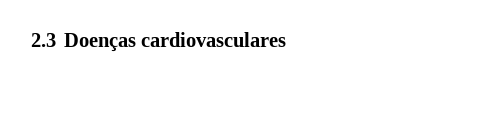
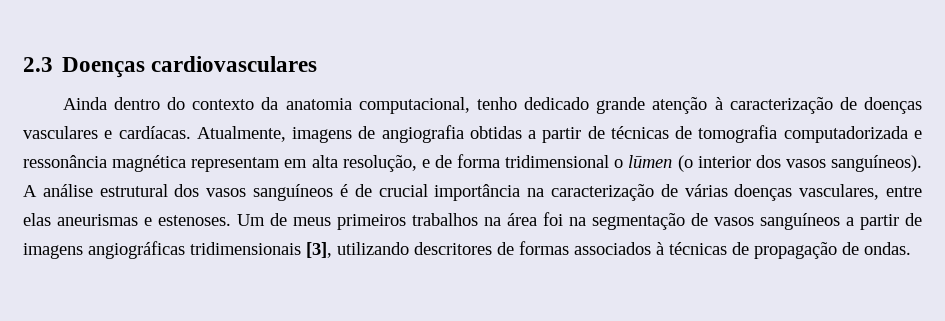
+ Ainda dentro do contexto da anatomia computacional, tenho dedicado grande atenção à caracterização de doenças vasculares e cardíacas. Atualmente, imagens de angiografia obtidas a partir de técnicas de tomografia computadorizada e ressonância magnética representam em alta resolução, e de forma tridimensional o lūmen (o interior dos vasos sanguíneos). A análise estrutural dos vasos sanguíneos é de crucial importância na caracterização de várias doenças vasculares, entre elas aneurismas e estenoses. Um de meus primeiros trabalhos na área foi na segmentação de vasos sanguíneos a partir de imagens angiográficas tridimensionais [3], utilizando descritores de formas associados à técnicas de propagação de ondas.

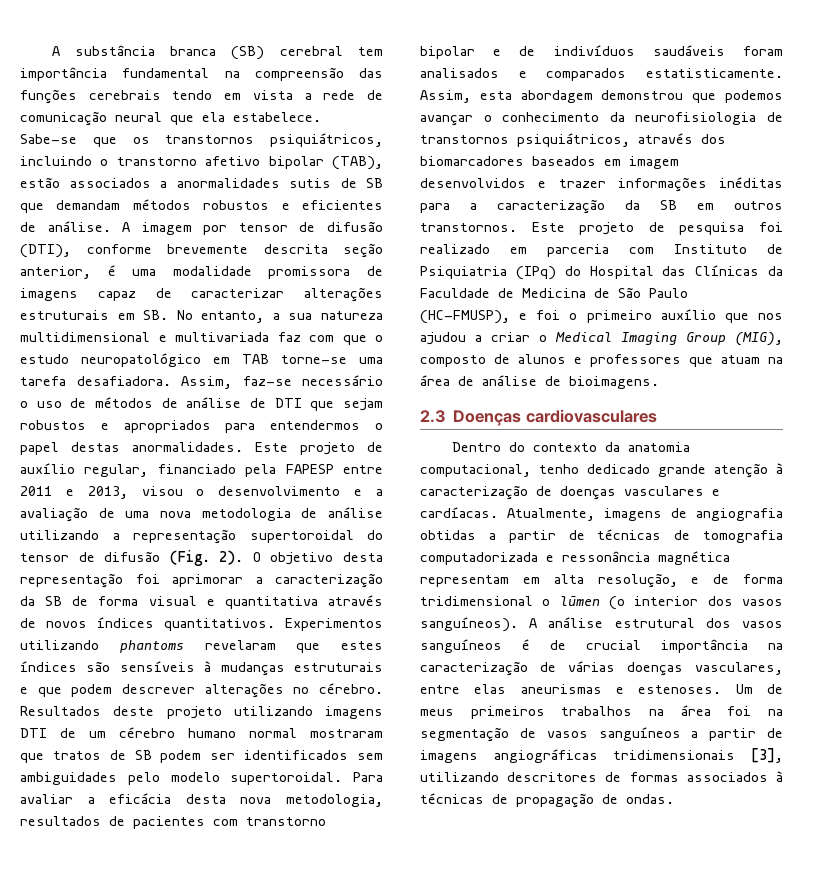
+ A substância branca (SB) cerebral tem importância fundamental na compreensão das funções cerebrais tendo em vista a rede de comunicação neural que ela estabelece. Sabe-se que os transtornos psiquiátricos, incluindo o transtorno afetivo bipolar (TAB), estão associados a anormalidades sutis de SB que demandam métodos robustos e eficientes de análise. A imagem por tensor de difusão (DTI), conforme brevemente descrita seção anterior, é uma modalidade promissora de imagens capaz de caracterizar alterações estruturais em SB. No entanto, a sua natureza multidimensional e multivariada faz com que o estudo neuropatológico em TAB torne-se uma tarefa desafiadora. Assim, faz-se necessário o uso de métodos de análise de DTI que sejam robustos e apropriados para entendermos o papel destas anormalidades. Este projeto de auxílio regular, financiado pela FAPESP entre 2011 e 2013, visou o desenvolvimento e a avaliação de uma nova metodologia de análise utilizando a representação supertoroidal do tensor de difusão (Fig. 2). O objetivo desta representação foi aprimorar a caracterização da SB de forma visual e quantitativa através de novos índices quantitativos. Experimentos utilizando phantoms revelaram que estes índices são sensíveis à mudanças estruturais e que podem descrever alterações no cérebro. Resultados deste projeto utilizando imagens DTI de um cérebro humano normal mostraram que tratos de SB podem ser identificados sem ambiguidades pelo modelo supertoroidal. Para avaliar a eficácia desta nova metodologia, resultados de pacientes com transtorno bipolar e de indivíduos saudáveis foram analisados e comparados estatisticamente. Assim, esta abordagem demonstrou que podemos avançar o conhecimento da neurofisiologia de transtornos psiquiátricos, através dos biomarcadores baseados em imagem desenvolvidos e trazer informações inéditas para a caracterização da SB em outros transtornos. Este projeto de pesquisa foi realizado em parceria com Instituto de Psiquiatria (IPq) do Hospital das Clínicas da Faculdade de Medicina de São Paulo (HC-FMUSP), e foi o primeiro auxílio que nos ajudou a criar o Medical Imaging Group (MIG), composto de alunos e professores que atuam na área de análise de bioimagens.
- Ainda dentro do contexto da anatomia computacional, tenho dedicado grande atenção à caracterização de doenças vasculares e cardíacas.
+ Dentro do contexto da anatomia computacional, tenho dedicado grande atenção à caracterização de doenças vasculares e cardíacas.

